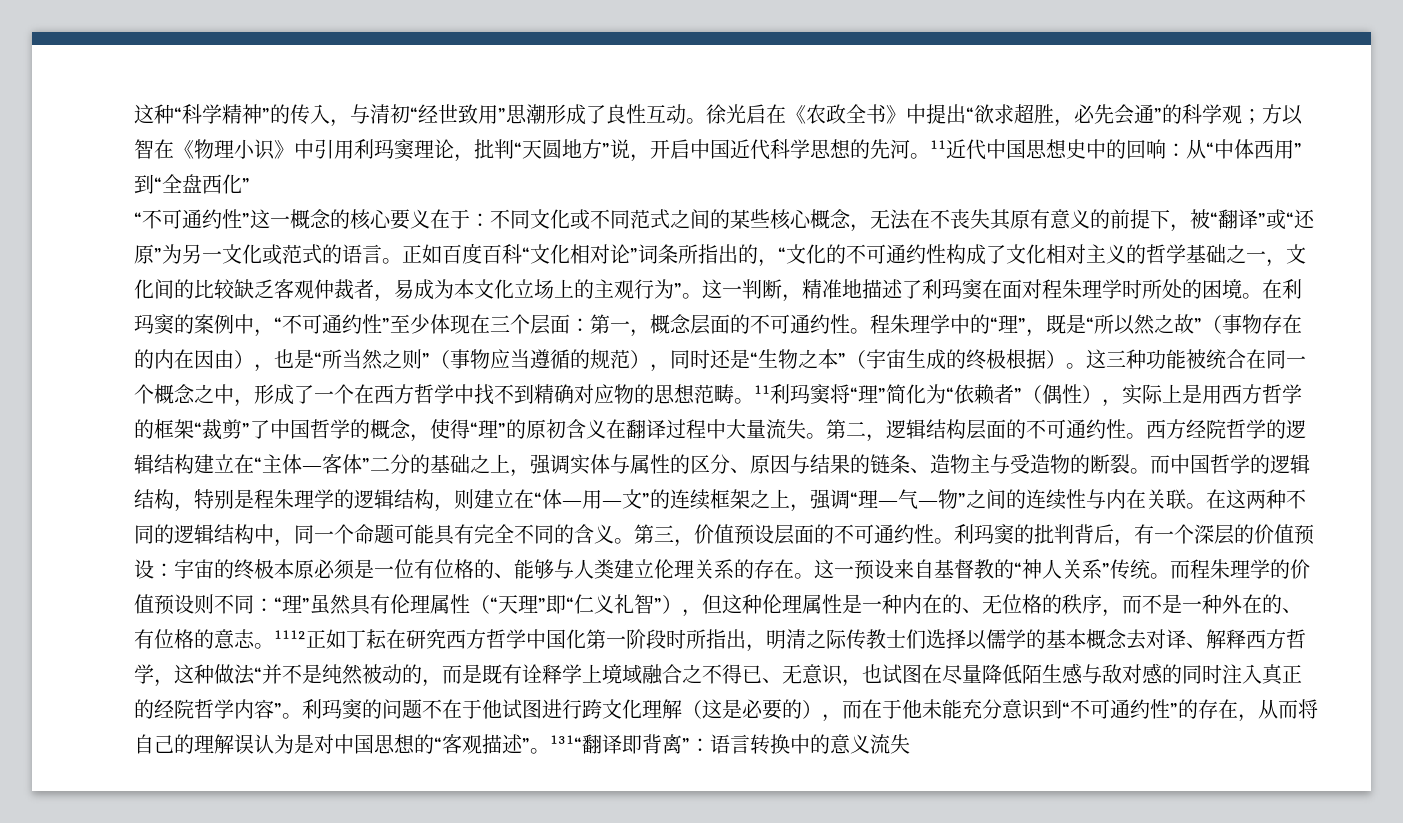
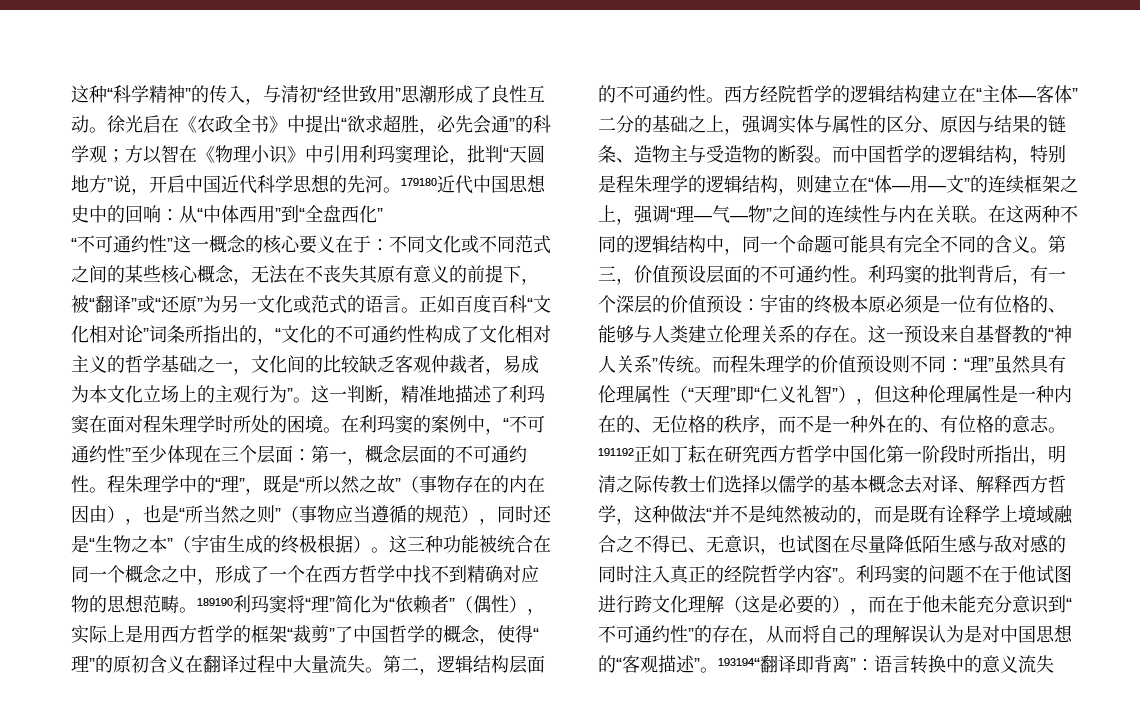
- ¹¹近代中国思想史中的回响：从“中体西用”到“全盘西化”
+ ¹⁷⁹¹⁸⁰近代中国思想史中的回响：从“中体西用”到“全盘西化”
- ¹¹利玛窦将“理”简化为“依赖者”（偶性），实际上是用西方哲学的框架“裁剪”了中国哲学的概念，使得“理”的原初含义在翻译过程中大量流失。
+ ¹⁸⁹¹⁹⁰利玛窦将“理”简化为“依赖者”（偶性），实际上是用西方哲学的框架“裁剪”了中国哲学的概念，使得“理”的原初含义在翻译过程中大量流失。
- ¹¹¹²正如丁耘在研究西方哲学中国化第一阶段时所指出，明清之际传教士们选择以儒学的基本概念去对译、解释西方哲学，这种做法“并不是纯然被动的，而是既有诠释学上境域融合之不得已、无意识，也试图在尽量降低陌生感与敌对感的同时注入真正的经院哲学内容”。
+ ¹⁹¹¹⁹²正如丁耘在研究西方哲学中国化第一阶段时所指出，明清之际传教士们选择以儒学的基本概念去对译、解释西方哲学，这种做法“并不是纯然被动的，而是既有诠释学上境域融合之不得已、无意识，也试图在尽量降低陌生感与敌对感的同时注入真正的经院哲学内容”。
- ¹³¹“翻译即背离”：语言转换中的意义流失
+ ¹⁹³¹⁹⁴“翻译即背离”：语言转换中的意义流失

